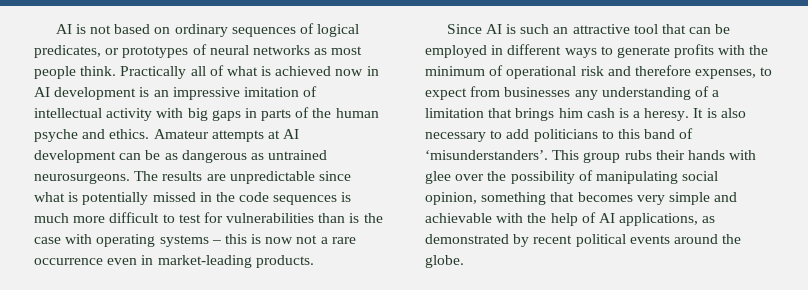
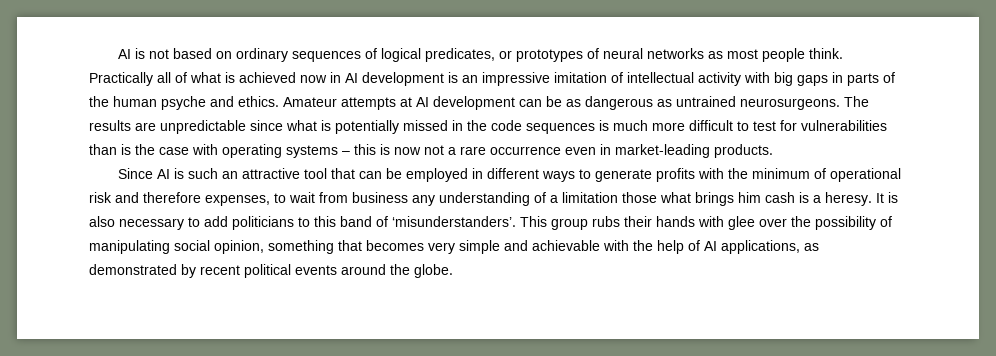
- Since AI is such an attractive tool that can be employed in different ways to generate profits with the minimum of operational risk and therefore expenses, to expect from businesses any understanding of a limitation that brings him cash is a heresy.
+ Since AI is such an attractive tool that can be employed in different ways to generate profits with the minimum of operational risk and therefore expenses, to wait from business any understanding of a limitation those what brings him cash is a heresy.

